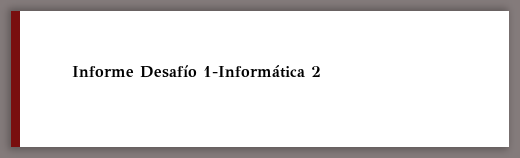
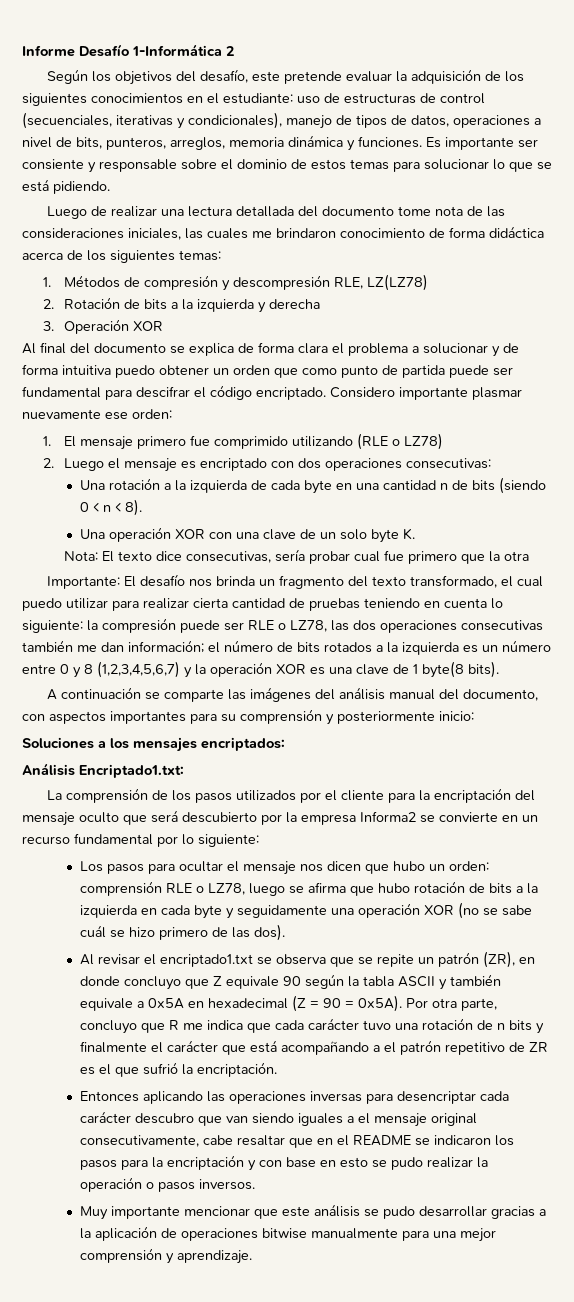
+ Según los objetivos del desafío, este pretende evaluar la adquisición de los siguientes conocimientos en el estudiante: uso de estructuras de control (secuenciales, iterativas y condicionales), manejo de tipos de datos, operaciones a nivel de bits, punteros, arreglos, memoria dinámica y funciones. Es importante ser consiente y responsable sobre el dominio de estos temas para solucionar lo que se está pidiendo.
+ Luego de realizar una lectura detallada del documento tome nota de las consideraciones iniciales, las cuales me brindaron conocimiento de forma didáctica acerca de los siguientes temas:
+ 1. Métodos de compresión y descompresión RLE, LZ(LZ78)
+ 2. Rotación de bits a la izquierda y derecha
+ 3. Operación XOR
+ Al final del documento se explica de forma clara el problema a solucionar y de forma intuitiva puedo obtener un orden que como punto de partida puede ser fundamental para descifrar el código encriptado. Considero importante plasmar nuevamente ese orden:
+ 1. El mensaje primero fue comprimido utilizando (RLE o LZ78)
+ 2. Luego el mensaje es encriptado con dos operaciones consecutivas:
+ Una rotación a la izquierda de cada byte en una cantidad n de bits (siendo 0 < n < 8).
+ Una operación XOR con una clave de un solo byte K.
+ Nota: El texto dice consecutivas, sería probar cual fue primero que la otra
+ Importante: El desafío nos brinda un fragmento del texto transformado, el cual puedo utilizar para realizar cierta cantidad de pruebas teniendo en cuenta lo siguiente: la compresión puede ser RLE o LZ78, las dos operaciones consecutivas también me dan información; el número de bits rotados a la izquierda es un número entre 0 y 8 (1,2,3,4,5,6,7) y la operación XOR es una clave de 1 byte(8 bits).
+ A continuación se comparte las imágenes del análisis manual del documento, con aspectos importantes para su comprensión y posteriormente inicio:
+ Soluciones a los mensajes encriptados:
+ Análisis Encriptado1.txt:
+ La comprensión de los pasos utilizados por el cliente para la encriptación del mensaje oculto que será descubierto por la empresa Informa2 se convierte en un recurso fundamental por lo siguiente:
+ Los pasos para ocultar el mensaje nos dicen que hubo un orden: comprensión RLE o LZ78, luego se afirma que hubo rotación de bits a la izquierda en cada byte y seguidamente una operación XOR (no se sabe cuál se hizo primero de las dos).
+ Al revisar el encriptado1.txt se observa que se repite un patrón (ZR), en donde concluyo que Z equivale 90 según la tabla ASCII y también equivale a 0x5A en hexadecimal (Z = 90 = 0x5A). Por otra parte, concluyo que R me indica que cada carácter tuvo una rotación de n bits y finalmente el carácter que está acompañando a el patrón repetitivo de ZR es el que sufrió la encriptación.
+ Entonces aplicando las operaciones inversas para desencriptar cada carácter descubro que van siendo iguales a el mensaje original consecutivamente, cabe resaltar que en el README se indicaron los pasos para la encriptación y con base en esto se pudo realizar la operación o pasos inversos.
+ Muy importante mencionar que este análisis se pudo desarrollar gracias a la aplicación de operaciones bitwise manualmente para una mejor comprensión y aprendizaje.

